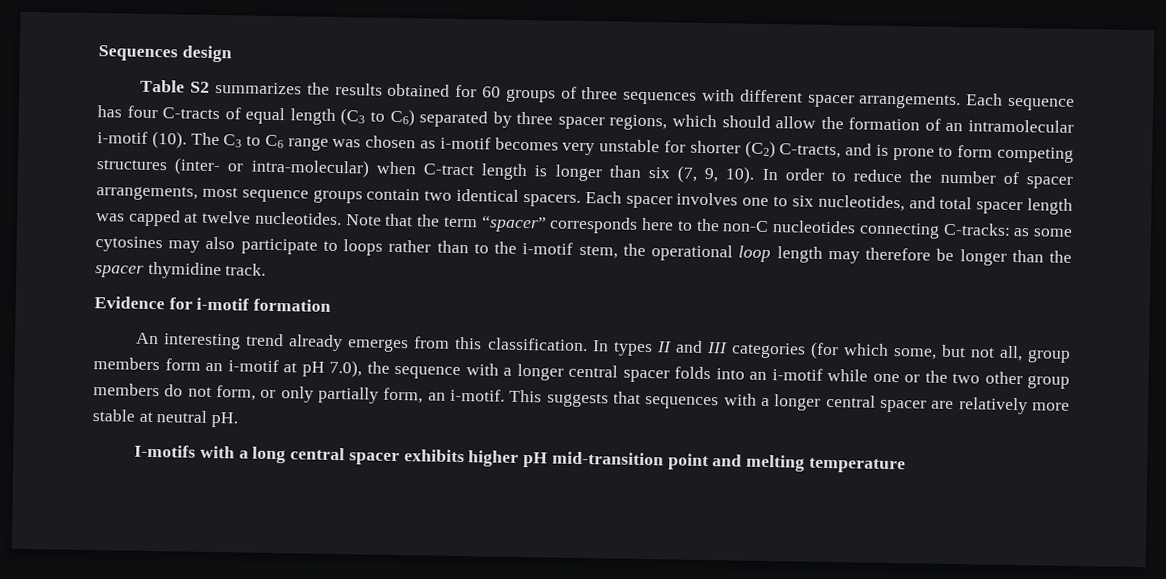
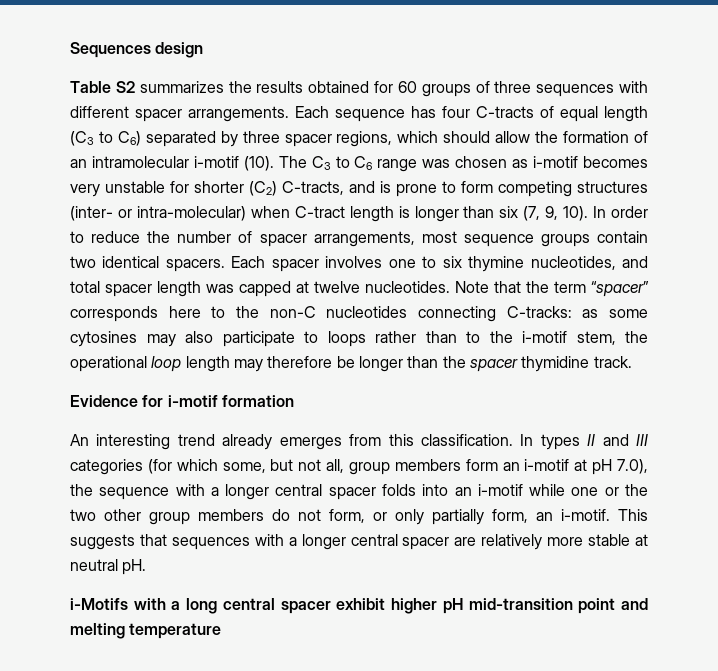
- Each spacer involves one to six nucleotides, and total spacer length was capped at twelve nucleotides.
+ Each spacer involves one to six thymine nucleotides, and total spacer length was capped at twelve nucleotides.
- I-motifs with a long central spacer exhibits higher pH mid-transition point and melting temperature
+ i-Motifs with a long central spacer exhibit higher pH mid-transition point and melting temperature

